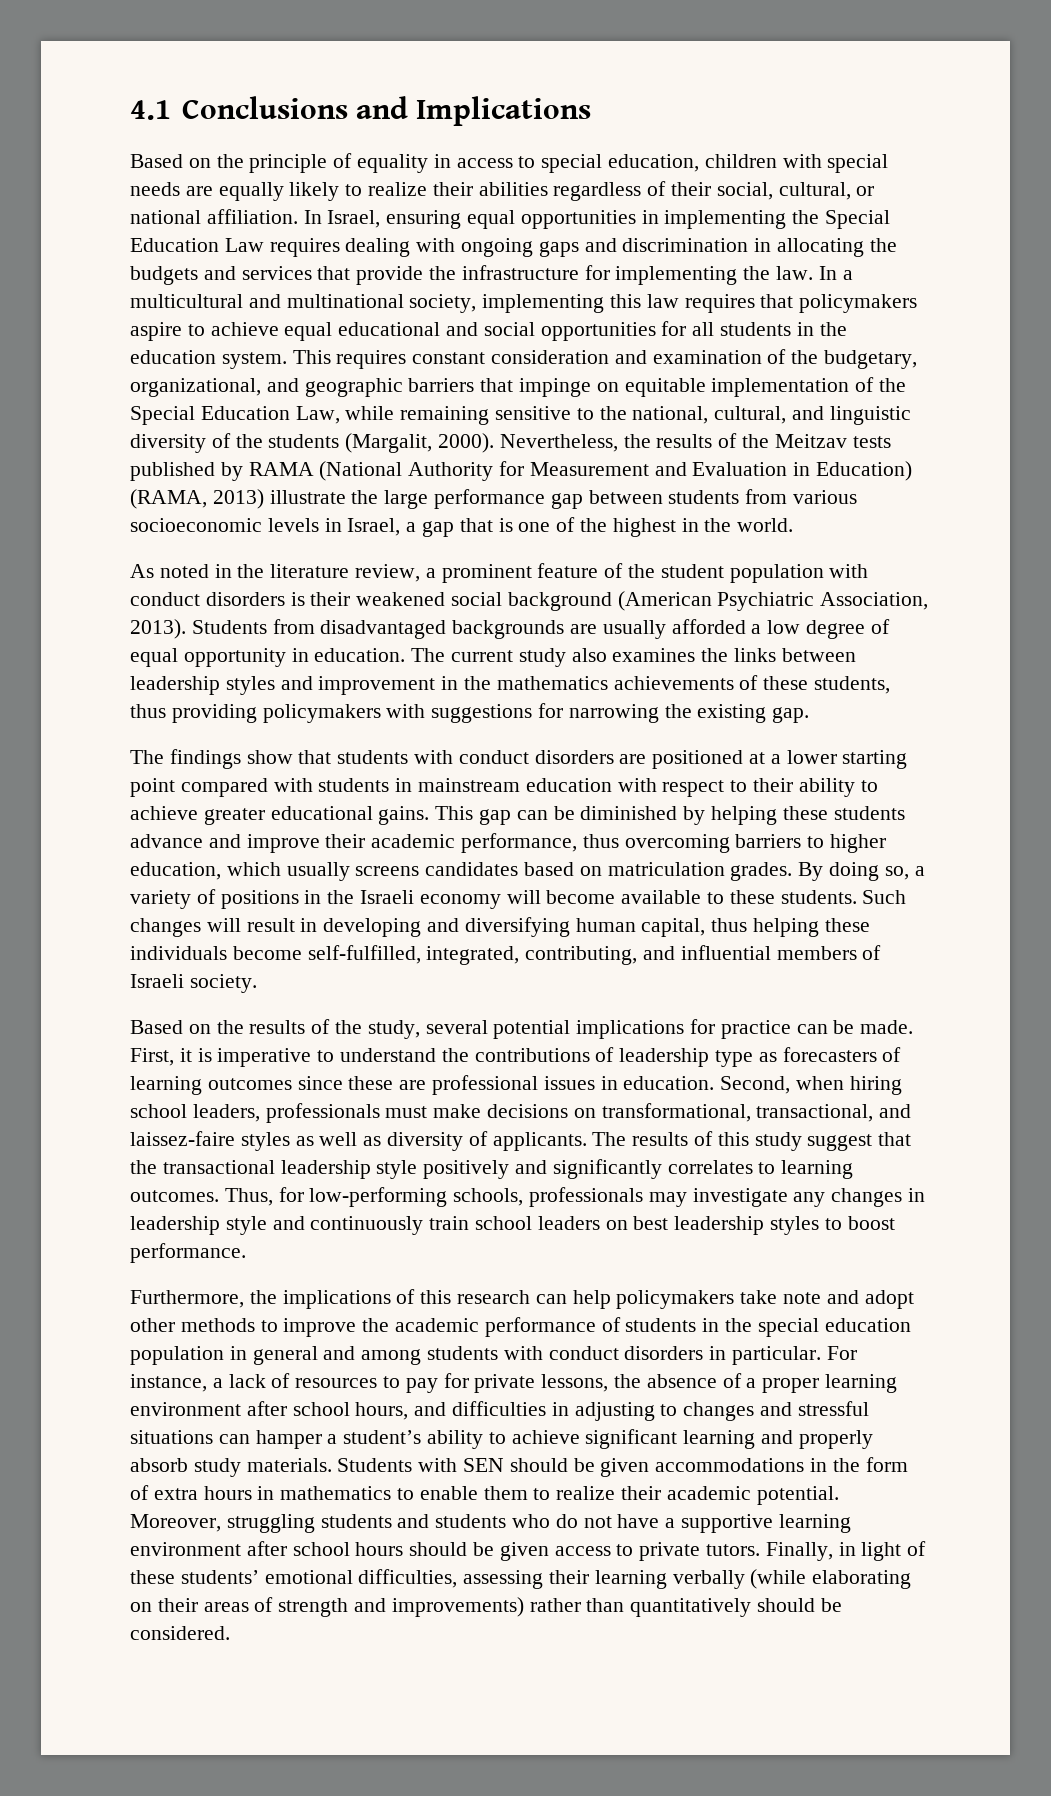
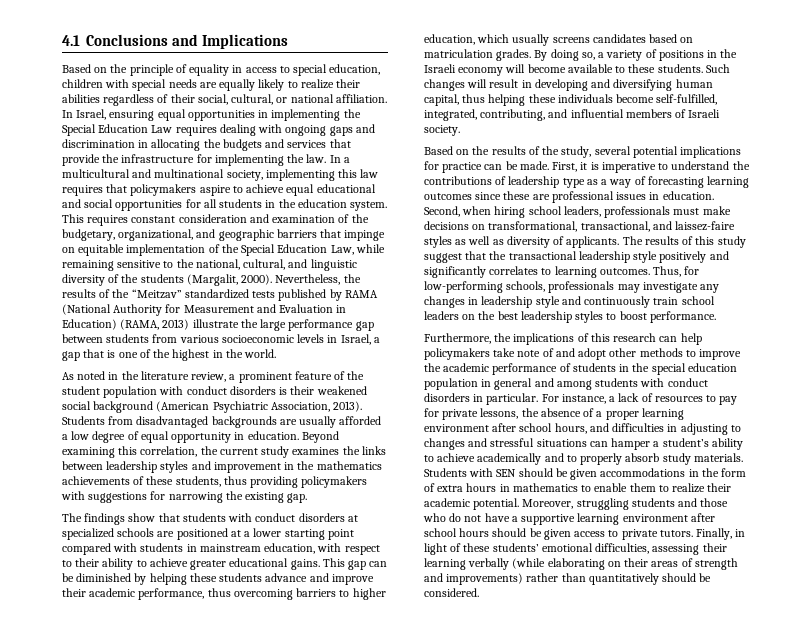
- Nevertheless, the results of the Meitzav tests published by RAMA (National Authority for Measurement and Evaluation in Education) (RAMA, 2013) illustrate the large performance gap between students from various socioeconomic levels in Israel, a gap that is one of the highest in the world.
+ Nevertheless, the results of the “Meitzav” standardized tests published by RAMA (National Authority for Measurement and Evaluation in Education) (RAMA, 2013) illustrate the large performance gap between students from various socioeconomic levels in Israel, a gap that is one of the highest in the world.
- The current study also examines the links between leadership styles and improvement in the mathematics achievements of these students, thus providing policymakers with suggestions for narrowing the existing gap.
+ Beyond examining this correlation, the current study examines the links between leadership styles and improvement in the mathematics achievements of these students, thus providing policymakers with suggestions for narrowing the existing gap.
- The findings show that students with conduct disorders are positioned at a lower starting point compared with students in mainstream education with respect to their ability to achieve greater educational gains.
+ The findings show that students with conduct disorders at specialized schools are positioned at a lower starting point compared with students in mainstream education, with respect to their ability to achieve greater educational gains.
- First, it is imperative to understand the contributions of leadership type as forecasters of learning outcomes since these are professional issues in education.
+ First, it is imperative to understand the contributions of leadership type as a way of forecasting learning outcomes since these are professional issues in education.
- Thus, for low-performing schools, professionals may investigate any changes in leadership style and continuously train school leaders on best leadership styles to boost performance.
+ Thus, for low-performing schools, professionals may investigate any changes in leadership style and continuously train school leaders on the best leadership styles to boost performance.
- Furthermore, the implications of this research can help policymakers take note and adopt other methods to improve the academic performance of students in the special education population in general and among students with conduct disorders in particular.
+ Furthermore, the implications of this research can help policymakers take note of and adopt other methods to improve the academic performance of students in the special education population in general and among students with conduct disorders in particular.
- For instance, a lack of resources to pay for private lessons, the absence of a proper learning environment after school hours, and difficulties in adjusting to changes and stressful situations can hamper a student’s ability to achieve significant learning and properly absorb study materials.
+ For instance, a lack of resources to pay for private lessons, the absence of a proper learning environment after school hours, and difficulties in adjusting to changes and stressful situations can hamper a student’s ability to achieve academically and to properly absorb study materials.
- Moreover, struggling students and students who do not have a supportive learning environment after school hours should be given access to private tutors.
+ Moreover, struggling students and those who do not have a supportive learning environment after school hours should be given access to private tutors.

